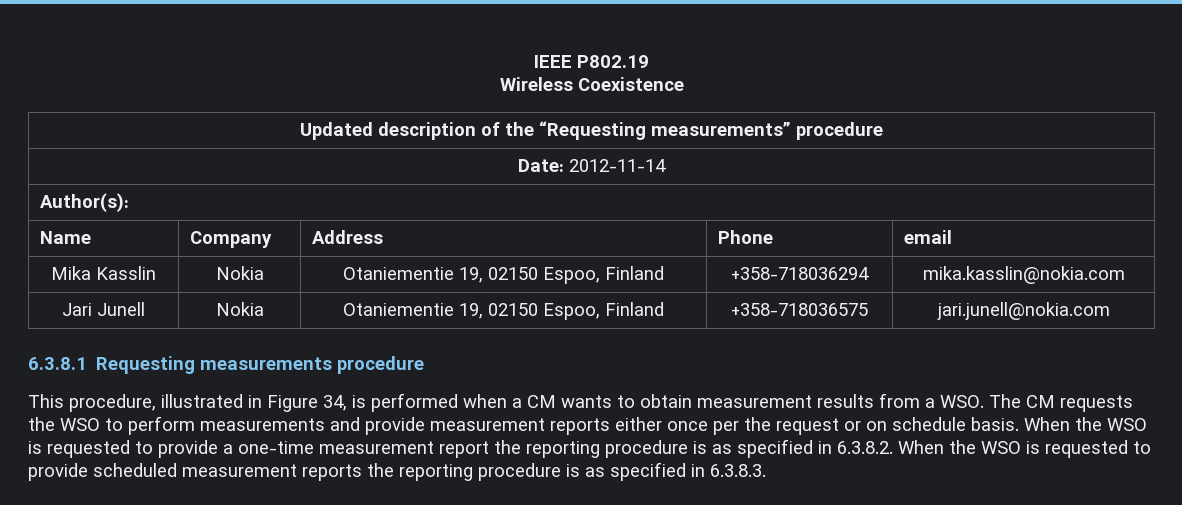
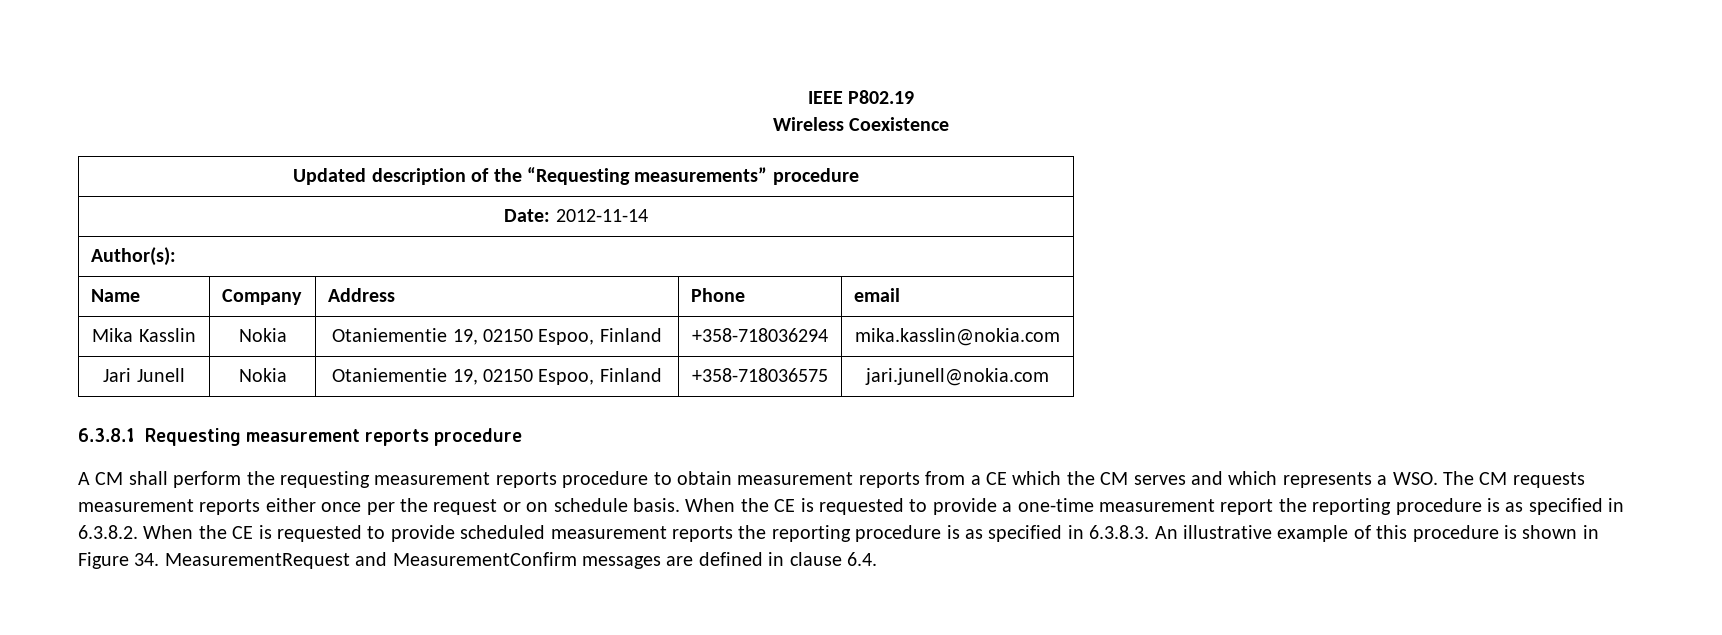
- 6.3.8.1 Requesting measurements procedure
- This procedure, illustrated in Figure 34, is performed when a CM wants to obtain measurement results from a WSO. The CM requests the WSO to perform measurements and provide measurement reports either once per the request or on schedule basis.
+ 6.3.8.1 Requesting measurement reports procedure
+ A CM shall perform the requesting measurement reports procedure to obtain measurement reports from a CE which the CM serves and which represents a WSO. The CM requests measurement reports either once per the request or on schedule basis.
- When the WSO is requested to provide a one-time measurement report the reporting procedure is as specified in 6.3.8.2. When the WSO is requested to provide scheduled measurement reports the reporting procedure is as specified in 6.3.8.3.
+ When the CE is requested to provide a one-time measurement report the reporting procedure is as specified in 6.3.8.2. When the CE is requested to provide scheduled measurement reports the reporting procedure is as specified in 6.3.8.3. An illustrative example of this procedure is shown in Figure 34. MeasurementRequest and MeasurementConfirm messages are defined in clause 6.4.

